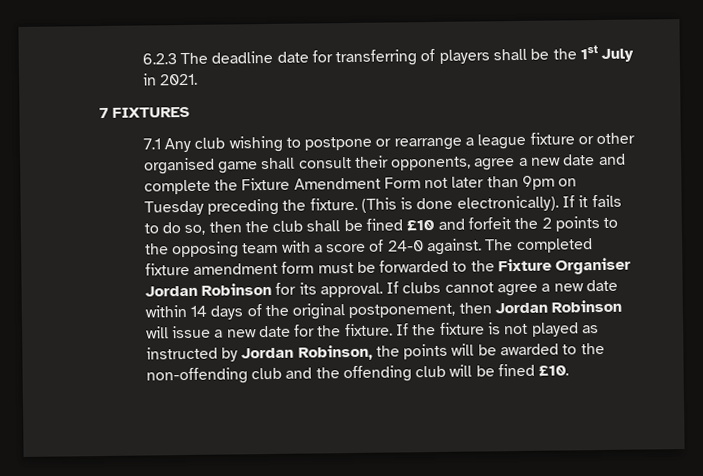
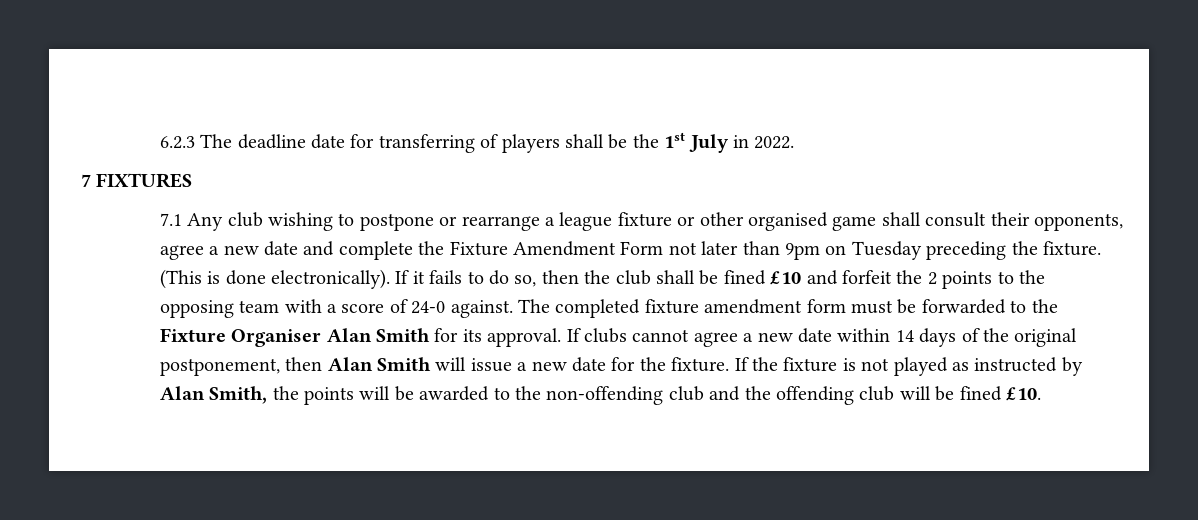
- 6.2.3 The deadline date for transferring of players shall be the 1st July in 2021.
+ 6.2.3 The deadline date for transferring of players shall be the 1st July in 2022.
- The completed fixture amendment form must be forwarded to the Fixture Organiser Jordan Robinson for its approval.
+ The completed fixture amendment form must be forwarded to the Fixture Organiser Alan Smith for its approval.
- If clubs cannot agree a new date within 14 days of the original postponement, then Jordan Robinson will issue a new date for the fixture.
+ If clubs cannot agree a new date within 14 days of the original postponement, then Alan Smith will issue a new date for the fixture.
- If the fixture is not played as instructed by Jordan Robinson, the points will be awarded to the non-offending club and the offending club will be fined £10.
+ If the fixture is not played as instructed by Alan Smith, the points will be awarded to the non-offending club and the offending club will be fined £10.

